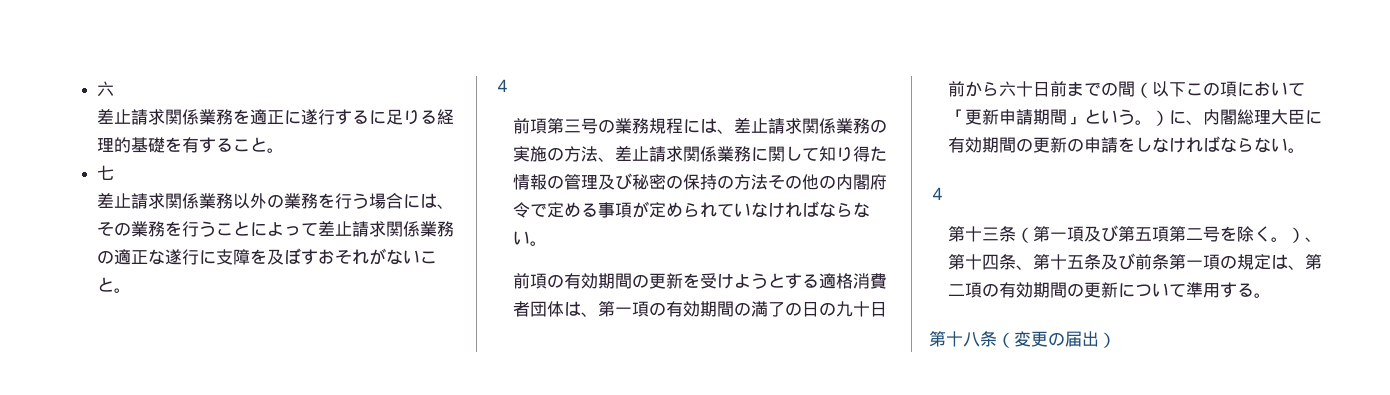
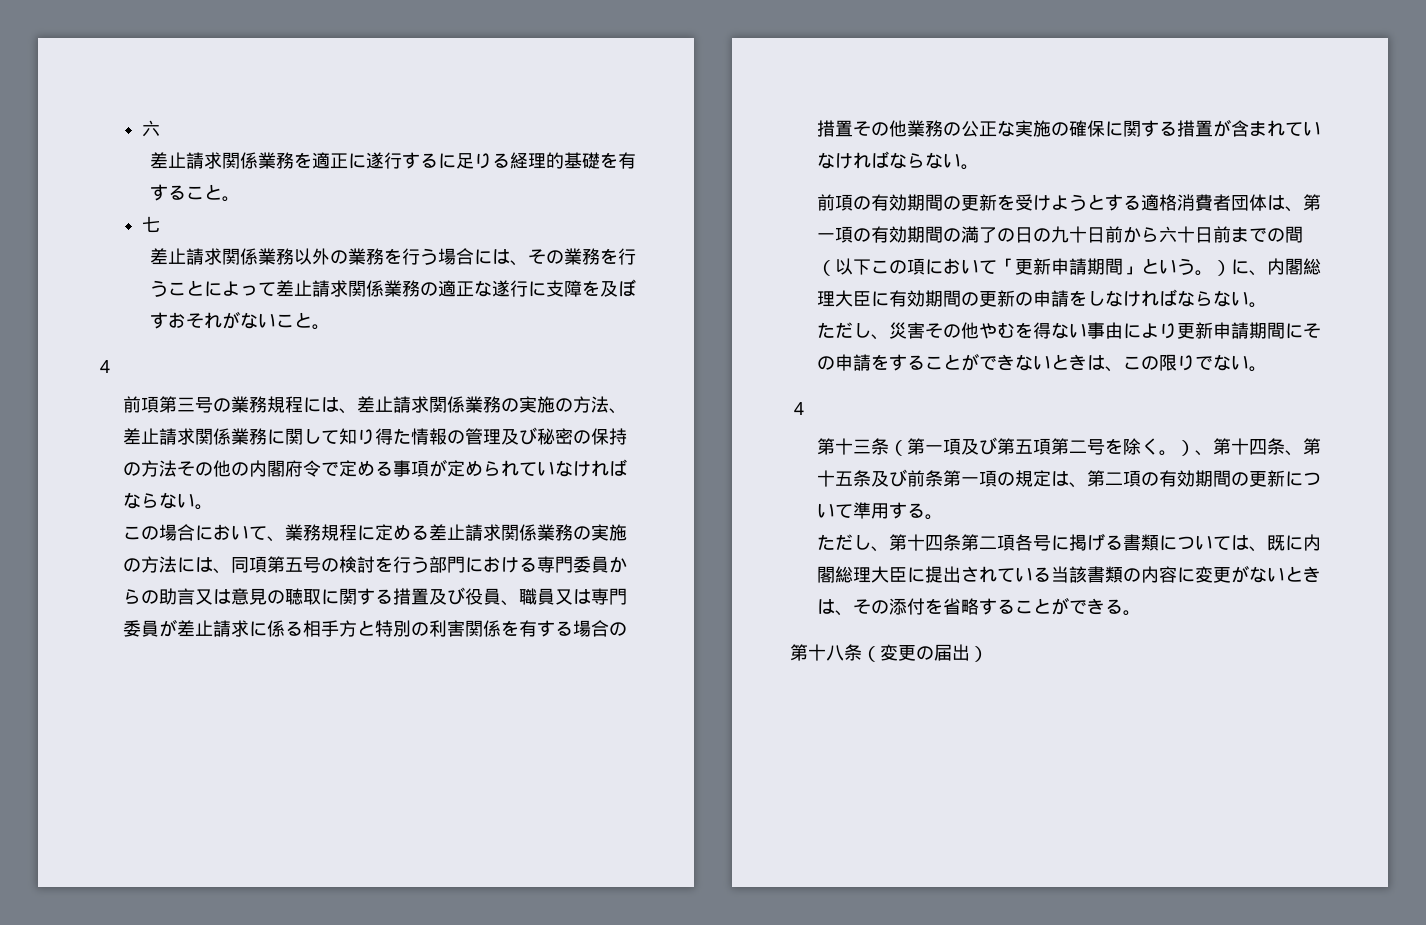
+ この場合において、業務規程に定める差止請求関係業務の実施の方法には、同項第五号の検討を行う部門における専門委員からの助言又は意見の聴取に関する措置及び役員、職員又は専門委員が差止請求に係る相手方と特別の利害関係を有する場合の措置その他業務の公正な実施の確保に関する措置が含まれていなければならない。
+ ただし、災害その他やむを得ない事由により更新申請期間にその申請をすることができないときは、この限りでない。
+ ただし、第十四条第二項各号に掲げる書類については、既に内閣総理大臣に提出されている当該書類の内容に変更がないときは、その添付を省略することができる。

